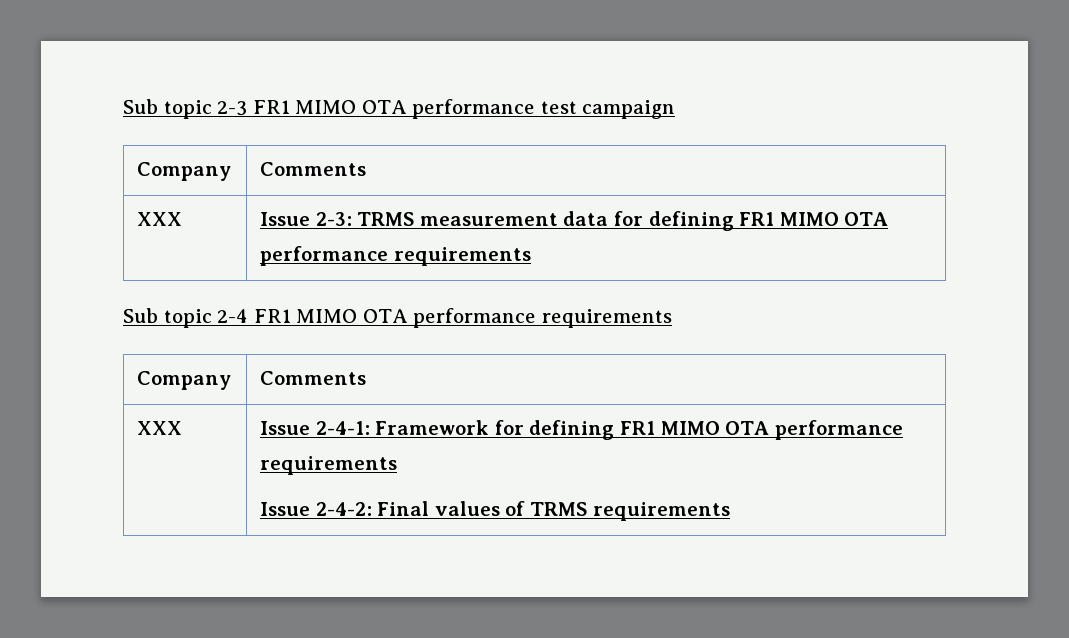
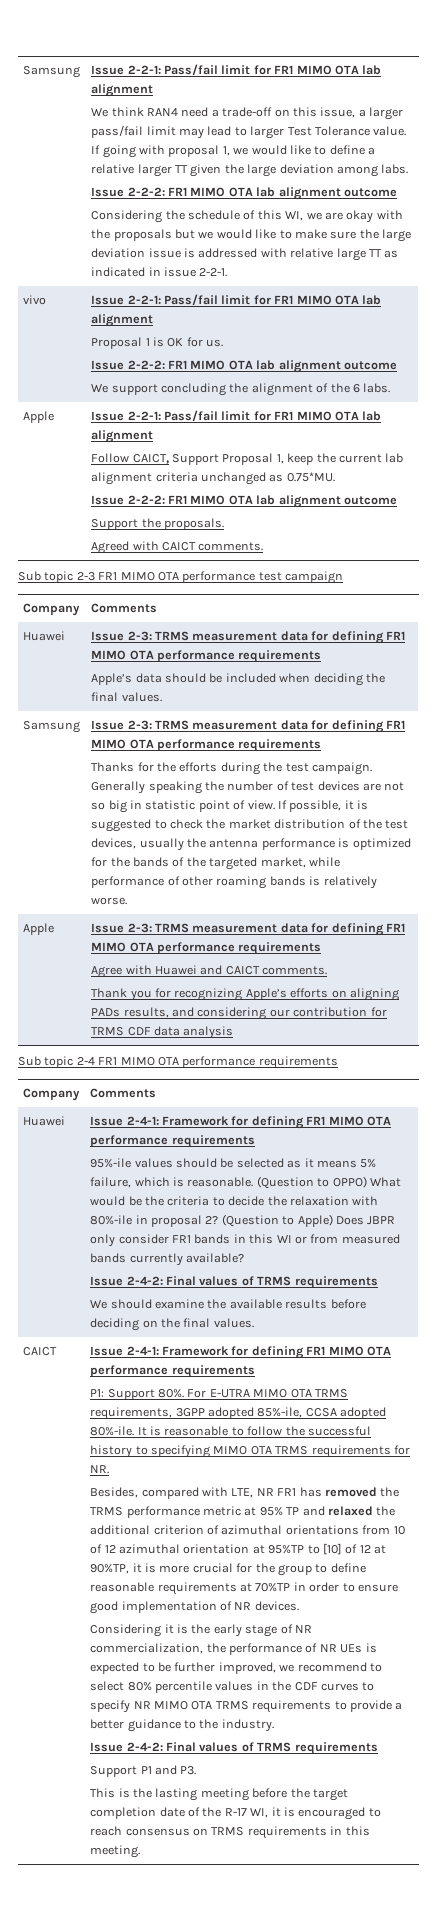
+ Samsung | Issue 2-2-1: Pass/fail limit for FR1 MIMO OTA lab alignment
+ We think RAN4 need a trade-off on this issue, a larger pass/fail limit may lead to larger Test Tolerance value. If going with proposal 1, we would like to define a relative larger TT given the large deviation among labs.
+ Issue 2-2-2: FR1 MIMO OTA lab alignment outcome
+ Considering the schedule of this WI, we are okay with the proposals but we would like to make sure the large deviation issue is addressed with relative large TT as indicated in issue 2-2-1.
+ vivo | Issue 2-2-1: Pass/fail limit for FR1 MIMO OTA lab alignment
+ Proposal 1 is OK for us.
+ Issue 2-2-2: FR1 MIMO OTA lab alignment outcome
+ We support concluding the alignment of the 6 labs.
+ Apple | Issue 2-2-1: Pass/fail limit for FR1 MIMO OTA lab alignment
+ Follow CAICT, Support Proposal 1, keep the current lab alignment criteria unchanged as 0.75*MU.
+ Issue 2-2-2: FR1 MIMO OTA lab alignment outcome
+ Support the proposals.
+ Agreed with CAICT comments.
- XXX | Issue 2-3: TRMS measurement data for defining FR1 MIMO OTA performance requirements
+ Huawei | Issue 2-3: TRMS measurement data for defining FR1 MIMO OTA performance requirements
+ Apple’s data should be included when deciding the final values.
+ Samsung | Issue 2-3: TRMS measurement data for defining FR1 MIMO OTA performance requirements
+ Thanks for the efforts during the test campaign. Generally speaking the number of test devices are not so big in statistic point of view. If possible, it is suggested to check the market distribution of the test devices, usually the antenna performance is optimized for the bands of the targeted market, while performance of other roaming bands is relatively worse.
+ Apple | Issue 2-3: TRMS measurement data for defining FR1 MIMO OTA performance requirements
+ Agree with Huawei and CAICT comments.
+ Thank you for recognizing Apple’s efforts on aligning PADs results, and considering our contribution for TRMS CDF data analysis
  Sub topic 2-4 FR1 MIMO OTA performance requirements
  Company | Comments
- XXX
+ Huawei
+ 95%-ile values should be selected as it means 5% failure, which is reasonable. (Question to OPPO) What would be the criteria to decide the relaxation with 80%-ile in proposal 2? (Question to Apple) Does JBPR only consider FR1 bands in this WI or from measured bands currently available?
  Issue 2-4-2: Final values of TRMS requirements
+ We should examine the available results before deciding on the final values.
+ CAICT | Issue 2-4-1: Framework for defining FR1 MIMO OTA performance requirements
+ P1: Support 80%. For E-UTRA MIMO OTA TRMS requirements, 3GPP adopted 85%-ile, CCSA adopted 80%-ile. It is reasonable to follow the successful history to specifying MIMO OTA TRMS requirements for NR.
+ Besides, compared with LTE, NR FR1 has removed the TRMS performance metric at 95% TP and relaxed the additional criterion of azimuthal orientations from 10 of 12 azimuthal orientation at 95%TP to [10] of 12 at 90%TP, it is more crucial for the group to define reasonable requirements at 70%TP in order to ensure good implementation of NR devices.
+ Considering it is the early stage of NR commercialization, the performance of NR UEs is expected to be further improved, we recommend to select 80% percentile values in the CDF curves to specify NR MIMO OTA TRMS requirements to provide a better guidance to the industry.
+ Issue 2-4-2: Final values of TRMS requirements
+ Support P1 and P3.
+ This is the lasting meeting before the target completion date of the R-17 WI, it is encouraged to reach consensus on TRMS requirements in this meeting.

